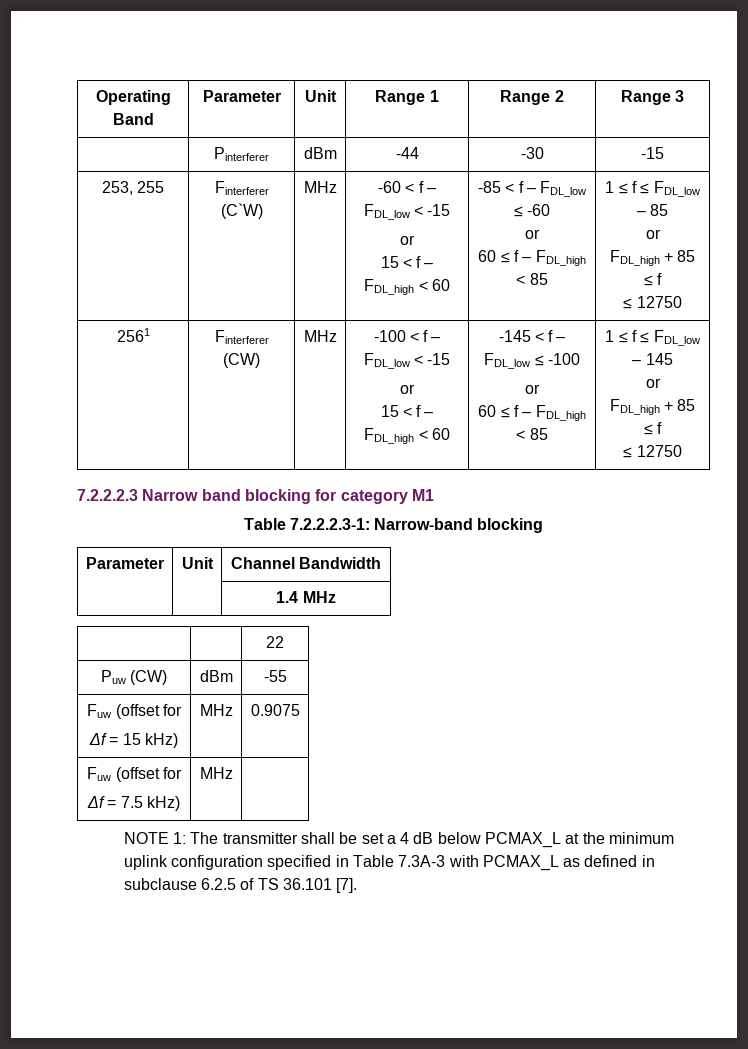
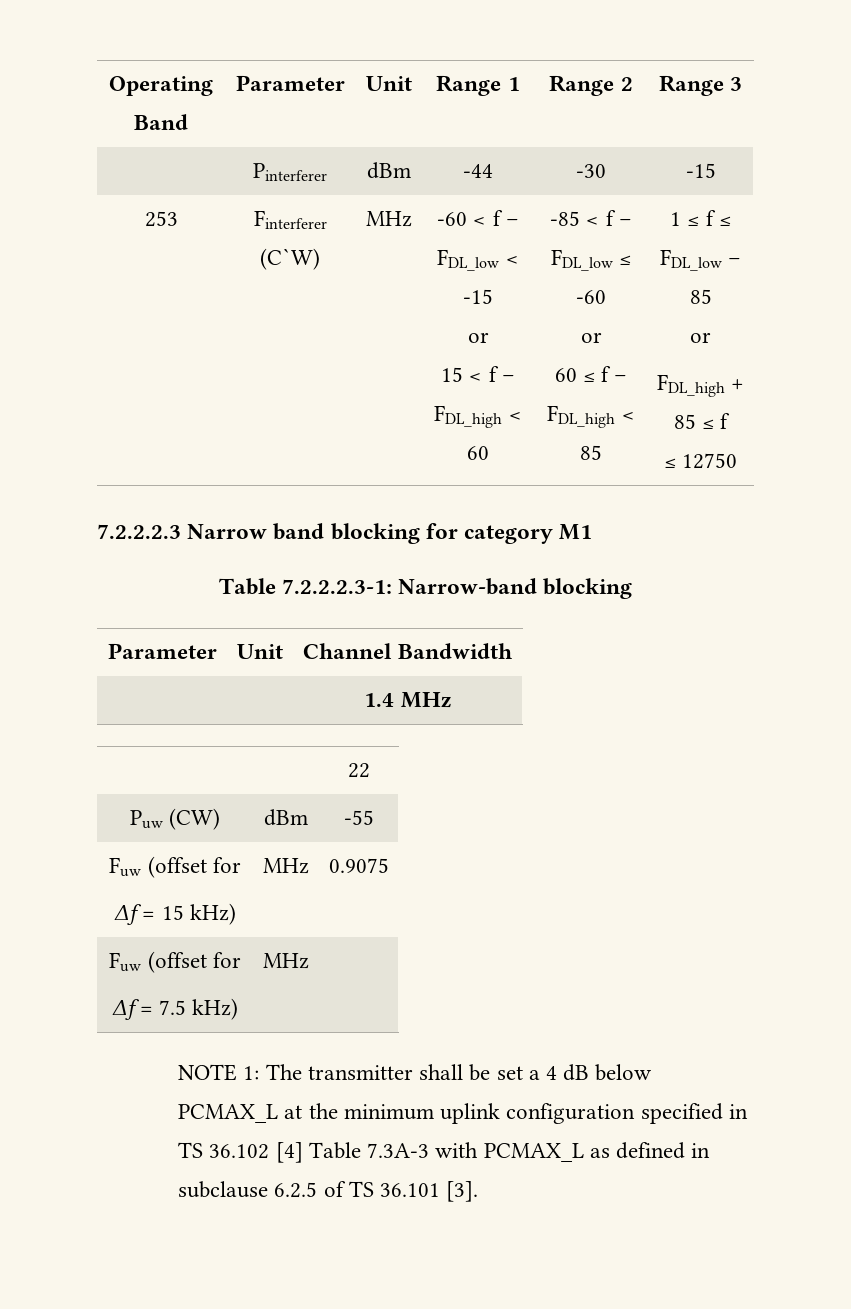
- 253, 255
+ 253
- 2561 | Finterferer (CW) | MHz | -100 < f – FDL_low < -15
- or
- 15 < f – FDL_high < 60 | -145 < f – FDL_low ≤ -100
- or
- 60 ≤ f – FDL_high < 85 | 1 ≤ f ≤ FDL_low – 145
- or
- FDL_high + 85 ≤ f
- ≤ 12750
- NOTE 1: The transmitter shall be set a 4 dB below PCMAX_L at the minimum uplink configuration specified in Table 7.3A-3 with PCMAX_L as defined in subclause 6.2.5 of TS 36.101 [7].
+ NOTE 1: The transmitter shall be set a 4 dB below PCMAX_L at the minimum uplink configuration specified in TS 36.102 [4] Table 7.3A-3 with PCMAX_L as defined in subclause 6.2.5 of TS 36.101 [3].

